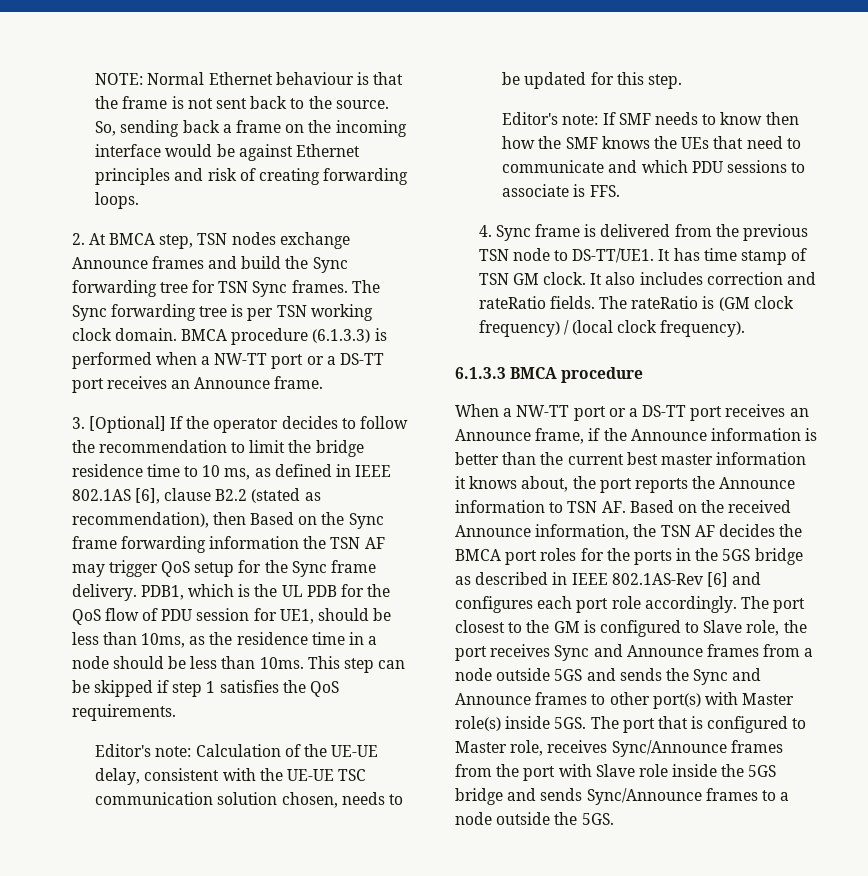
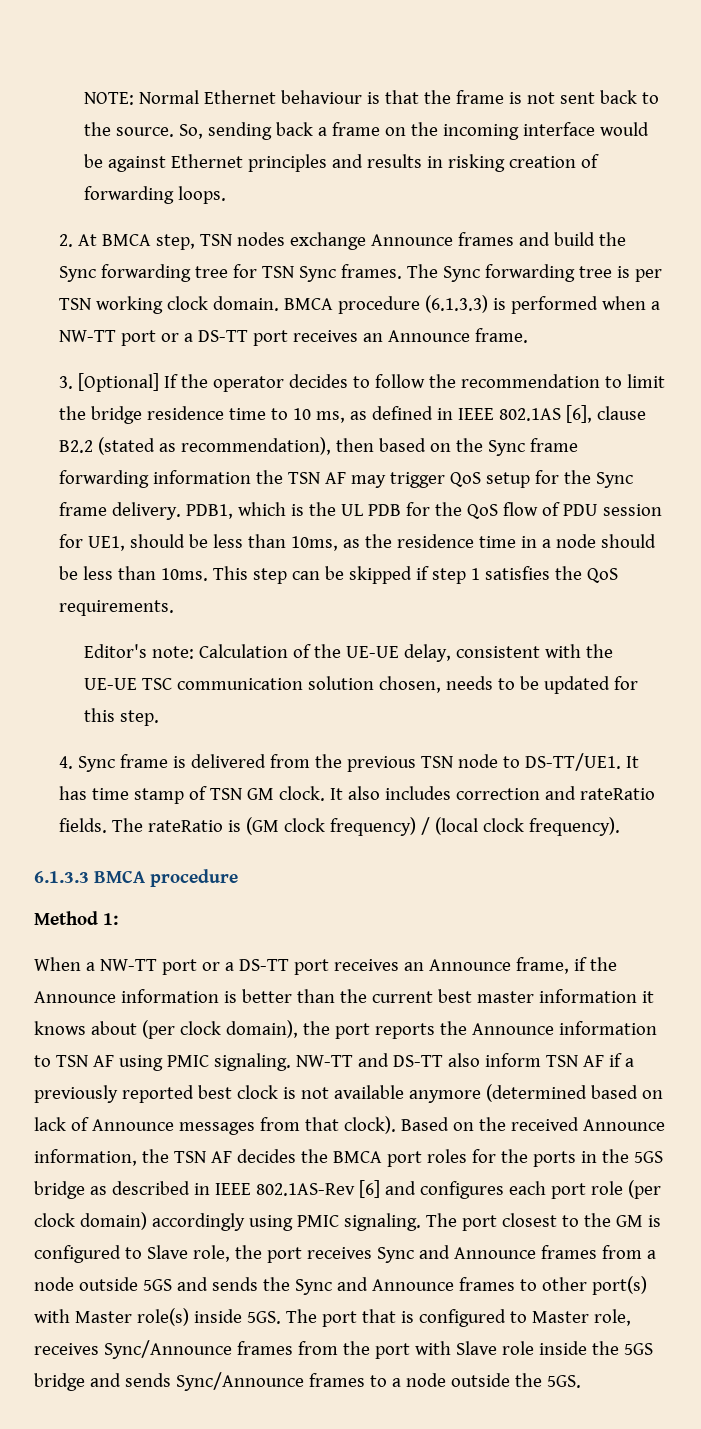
- So, sending back a frame on the incoming interface would be against Ethernet principles and risk of creating forwarding loops.
+ So, sending back a frame on the incoming interface would be against Ethernet principles and results in risking creation of forwarding loops.
- 3. [Optional] If the operator decides to follow the recommendation to limit the bridge residence time to 10 ms, as defined in IEEE 802.1AS [6], clause B2.2 (stated as recommendation), then Based on the Sync frame forwarding information the TSN AF may trigger QoS setup for the Sync frame delivery.
+ 3. [Optional] If the operator decides to follow the recommendation to limit the bridge residence time to 10 ms, as defined in IEEE 802.1AS [6], clause B2.2 (stated as recommendation), then based on the Sync frame forwarding information the TSN AF may trigger QoS setup for the Sync frame delivery.
- Editor's note: If SMF needs to know then how the SMF knows the UEs that need to communicate and which PDU sessions to associate is FFS.
+ Method 1:
- When a NW-TT port or a DS-TT port receives an Announce frame, if the Announce information is better than the current best master information it knows about, the port reports the Announce information to TSN AF. Based on the received Announce information, the TSN AF decides the BMCA port roles for the ports in the 5GS bridge as described in IEEE 802.1AS-Rev [6] and configures each port role accordingly.
+ When a NW-TT port or a DS-TT port receives an Announce frame, if the Announce information is better than the current best master information it knows about (per clock domain), the port reports the Announce information to TSN AF using PMIC signaling. NW-TT and DS-TT also inform TSN AF if a previously reported best clock is not available anymore (determined based on lack of Announce messages from that clock). Based on the received Announce information, the TSN AF decides the BMCA port roles for the ports in the 5GS bridge as described in IEEE 802.1AS-Rev [6] and configures each port role (per clock domain) accordingly using PMIC signaling.

